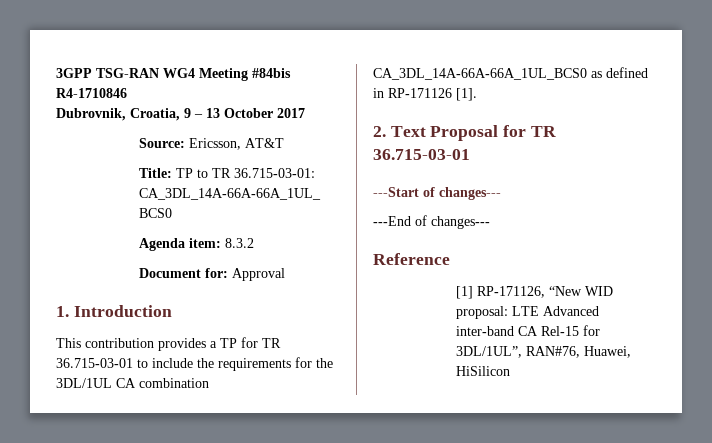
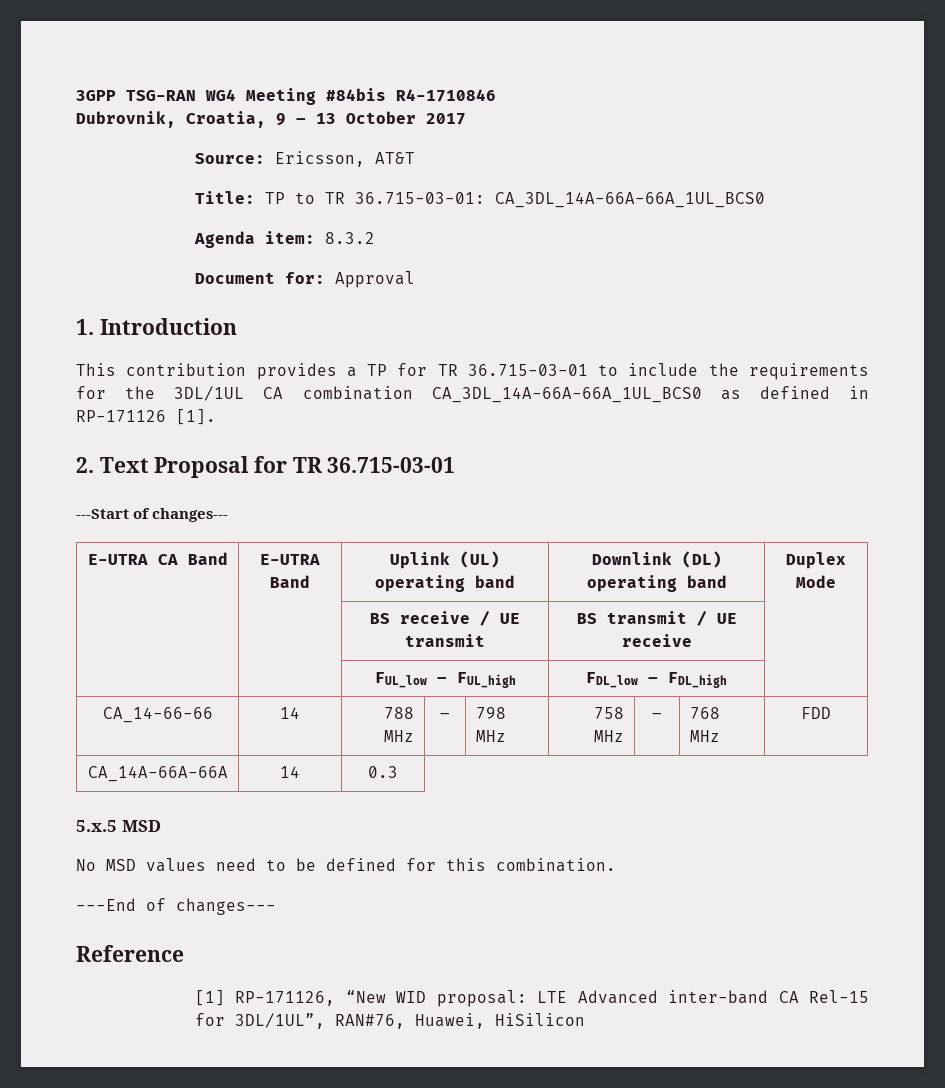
+ E-UTRA CA Band | E-UTRA Band | Uplink (UL) operating band | Downlink (DL) operating band | Duplex Mode
+ | | BS receive / UE transmit | BS transmit / UE receive |
+ | | FUL_low – FUL_high | FDL_low – FDL_high |
+ CA_14-66-66 | 14 | 788 MHz | – | 798 MHz | 758 MHz | – | 768 MHz | FDD
+ CA_14A-66A-66A | 14 | 0.3
+ 5.x.5 MSD
+ No MSD values need to be defined for this combination.

